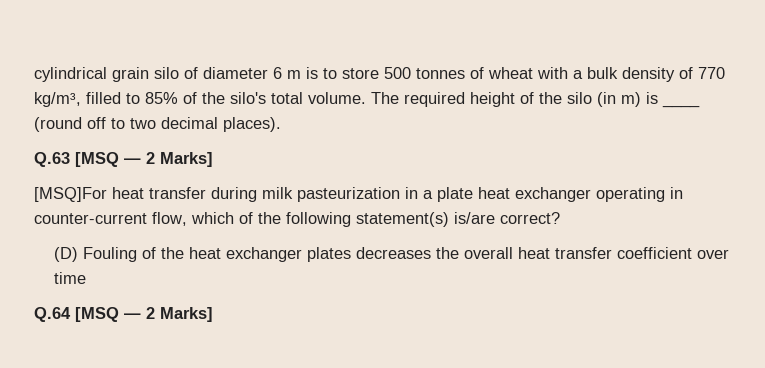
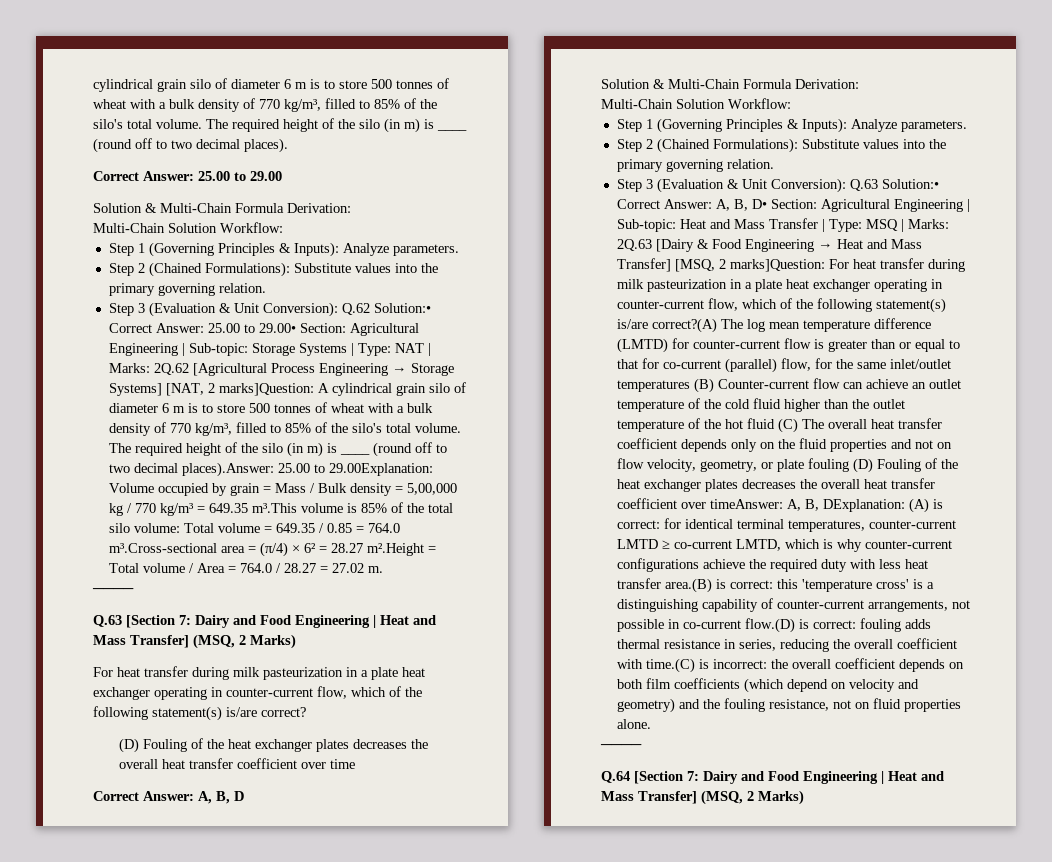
- Q.63 [MSQ — 2 Marks]
- [MSQ]For heat transfer during milk pasteurization in a plate heat exchanger operating in counter-current flow, which of the following statement(s) is/are correct?
+ Correct Answer: 25.00 to 29.00
+ Solution & Multi-Chain Formula Derivation:
+ Multi-Chain Solution Workflow:
+ Step 1 (Governing Principles & Inputs): Analyze parameters.
+ Step 2 (Chained Formulations): Substitute values into the primary governing relation.
+ Step 3 (Evaluation & Unit Conversion): Q.62 Solution:• Correct Answer: 25.00 to 29.00• Section: Agricultural Engineering | Sub-topic: Storage Systems | Type: NAT | Marks: 2Q.62 [Agricultural Process Engineering → Storage Systems] [NAT, 2 marks]Question: A cylindrical grain silo of diameter 6 m is to store 500 tonnes of wheat with a bulk density of 770 kg/m³, filled to 85% of the silo's total volume. The required height of the silo (in m) is ____ (round off to two decimal places).Answer: 25.00 to 29.00Explanation: Volume occupied by grain = Mass / Bulk density = 5,00,000 kg / 770 kg/m³ = 649.35 m³.This volume is 85% of the total silo volume: Total volume = 649.35 / 0.85 = 764.0 m³.Cross-sectional area = (π/4) × 6² = 28.27 m².Height = Total volume / Area = 764.0 / 28.27 = 27.02 m.
+ ────
+ Q.63 [Section 7: Dairy and Food Engineering | Heat and Mass Transfer] (MSQ, 2 Marks)
+ For heat transfer during milk pasteurization in a plate heat exchanger operating in counter-current flow, which of the following statement(s) is/are correct?
- Q.64 [MSQ — 2 Marks]
+ Correct Answer: A, B, D
+ Solution & Multi-Chain Formula Derivation:
+ Multi-Chain Solution Workflow:
+ Step 1 (Governing Principles & Inputs): Analyze parameters.
+ Step 2 (Chained Formulations): Substitute values into the primary governing relation.
+ Step 3 (Evaluation & Unit Conversion): Q.63 Solution:• Correct Answer: A, B, D• Section: Agricultural Engineering | Sub-topic: Heat and Mass Transfer | Type: MSQ | Marks: 2Q.63 [Dairy & Food Engineering → Heat and Mass Transfer] [MSQ, 2 marks]Question: For heat transfer during milk pasteurization in a plate heat exchanger operating in counter-current flow, which of the following statement(s) is/are correct?(A) The log mean temperature difference (LMTD) for counter-current flow is greater than or equal to that for co-current (parallel) flow, for the same inlet/outlet temperatures (B) Counter-current flow can achieve an outlet temperature of the cold fluid higher than the outlet temperature of the hot fluid (C) The overall heat transfer coefficient depends only on the fluid properties and not on flow velocity, geometry, or plate fouling (D) Fouling of the heat exchanger plates decreases the overall heat transfer coefficient over timeAnswer: A, B, DExplanation: (A) is correct: for identical terminal temperatures, counter-current LMTD ≥ co-current LMTD, which is why counter-current configurations achieve the required duty with less heat transfer area.(B) is correct: this 'temperature cross' is a distinguishing capability of counter-current arrangements, not possible in co-current flow.(D) is correct: fouling adds thermal resistance in series, reducing the overall coefficient with time.(C) is incorrect: the overall coefficient depends on both film coefficients (which depend on velocity and geometry) and the fouling resistance, not on fluid properties alone.
+ ────
+ Q.64 [Section 7: Dairy and Food Engineering | Heat and Mass Transfer] (MSQ, 2 Marks)

